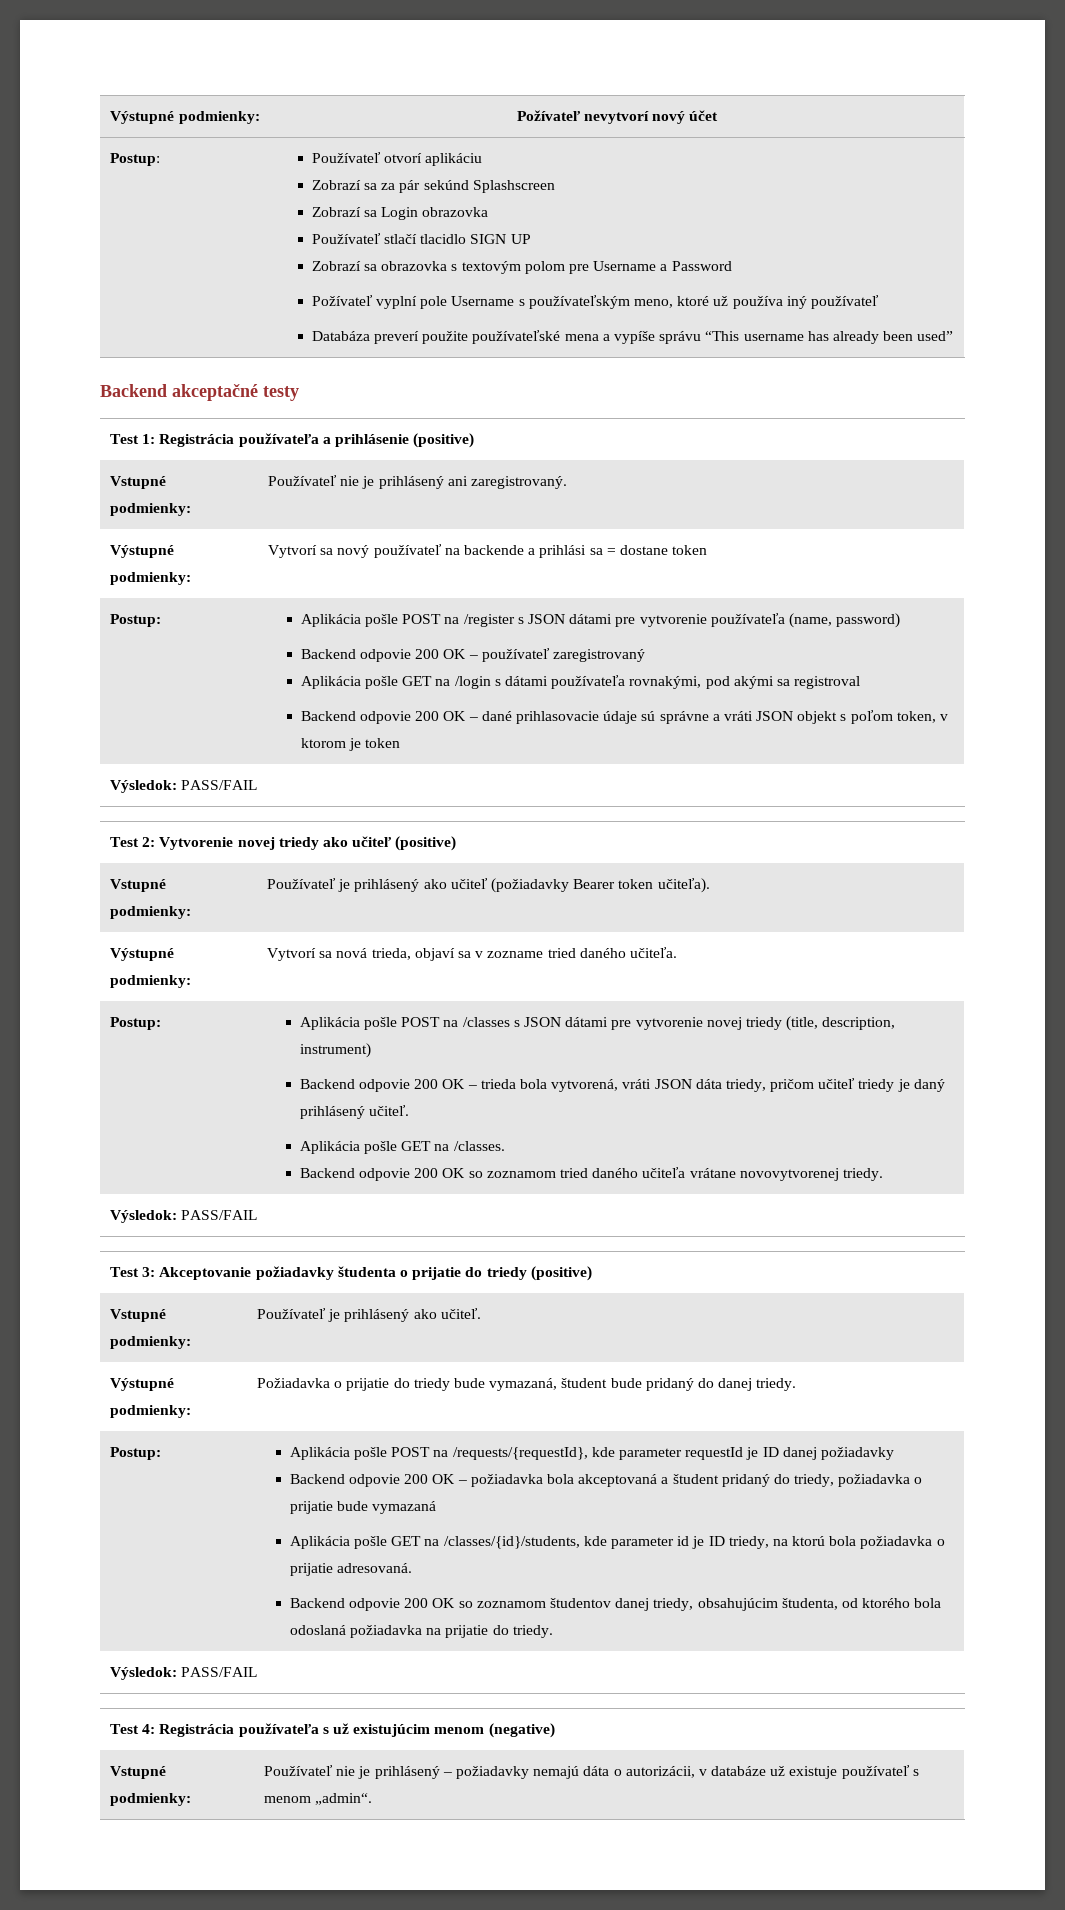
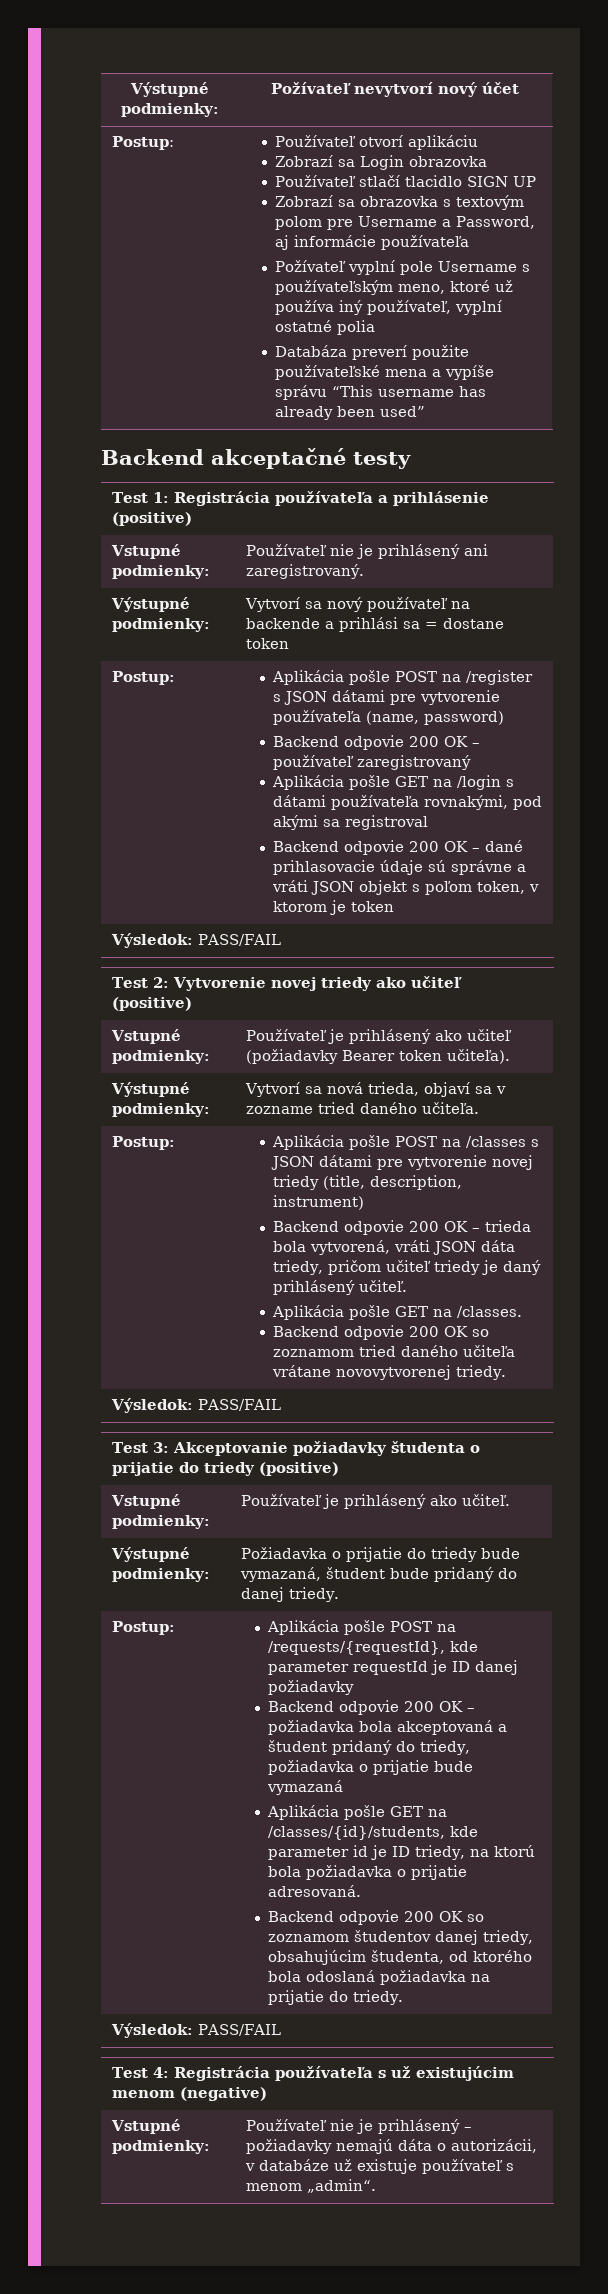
- Zobrazí sa za pár sekúnd Splashscreen
- Zobrazí sa obrazovka s textovým polom pre Username a Password
+ Zobrazí sa obrazovka s textovým polom pre Username a Password, aj informácie používateľa
- Požívateľ vyplní pole Username s používateľským meno, ktoré už používa iný používateľ
+ Požívateľ vyplní pole Username s používateľským meno, ktoré už používa iný používateľ, vyplní ostatné polia

